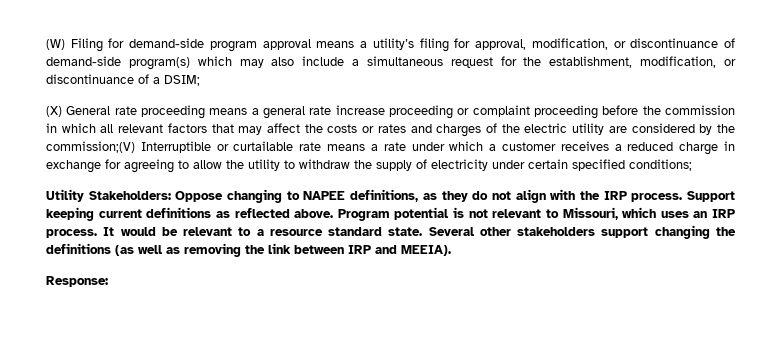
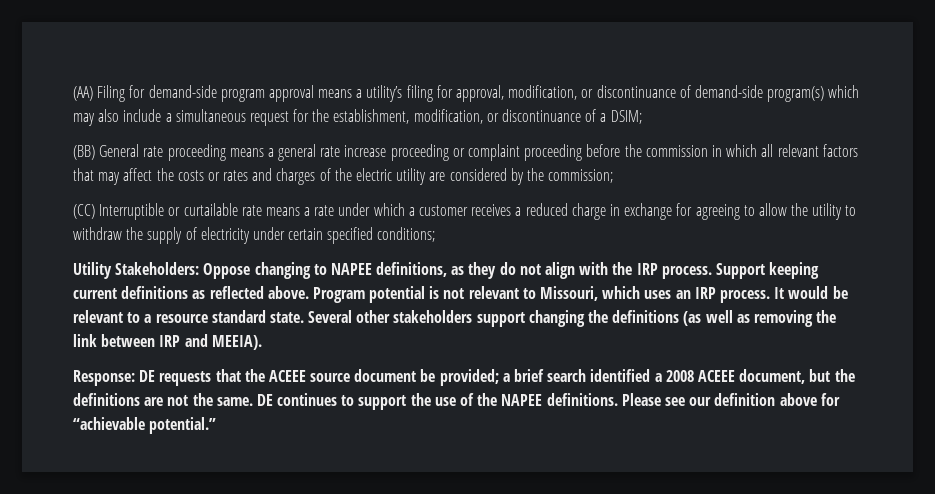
- (W) Filing for demand-side program approval means a utility’s filing for approval, modification, or discontinuance of demand-side program(s) which may also include a simultaneous request for the establishment, modification, or discontinuance of a DSIM;
+ (AA) Filing for demand-side program approval means a utility’s filing for approval, modification, or discontinuance of demand-side program(s) which may also include a simultaneous request for the establishment, modification, or discontinuance of a DSIM;
- (X) General rate proceeding means a general rate increase proceeding or complaint proceeding before the commission in which all relevant factors that may affect the costs or rates and charges of the electric utility are considered by the commission;(V) Interruptible or curtailable rate means a rate under which a customer receives a reduced charge in exchange for agreeing to allow the utility to withdraw the supply of electricity under certain specified conditions;
+ (BB) General rate proceeding means a general rate increase proceeding or complaint proceeding before the commission in which all relevant factors that may affect the costs or rates and charges of the electric utility are considered by the commission;
+ (CC) Interruptible or curtailable rate means a rate under which a customer receives a reduced charge in exchange for agreeing to allow the utility to withdraw the supply of electricity under certain specified conditions;
- Response:
+ Response: DE requests that the ACEEE source document be provided; a brief search identified a 2008 ACEEE document, but the definitions are not the same. DE continues to support the use of the NAPEE definitions. Please see our definition above for “achievable potential.”

